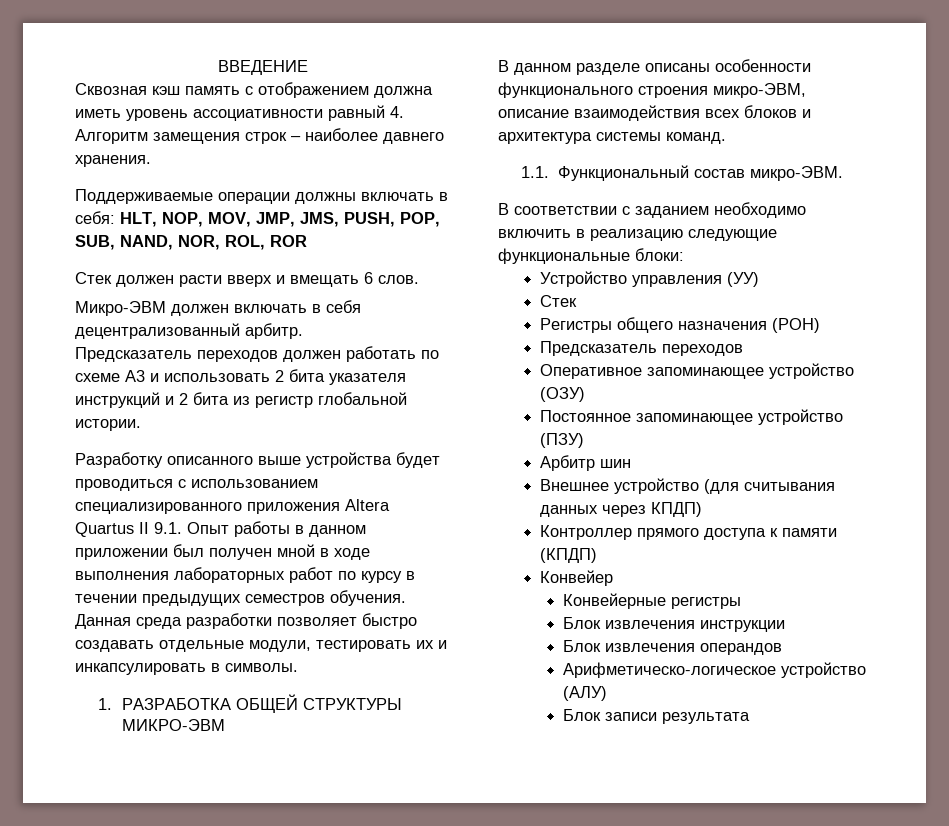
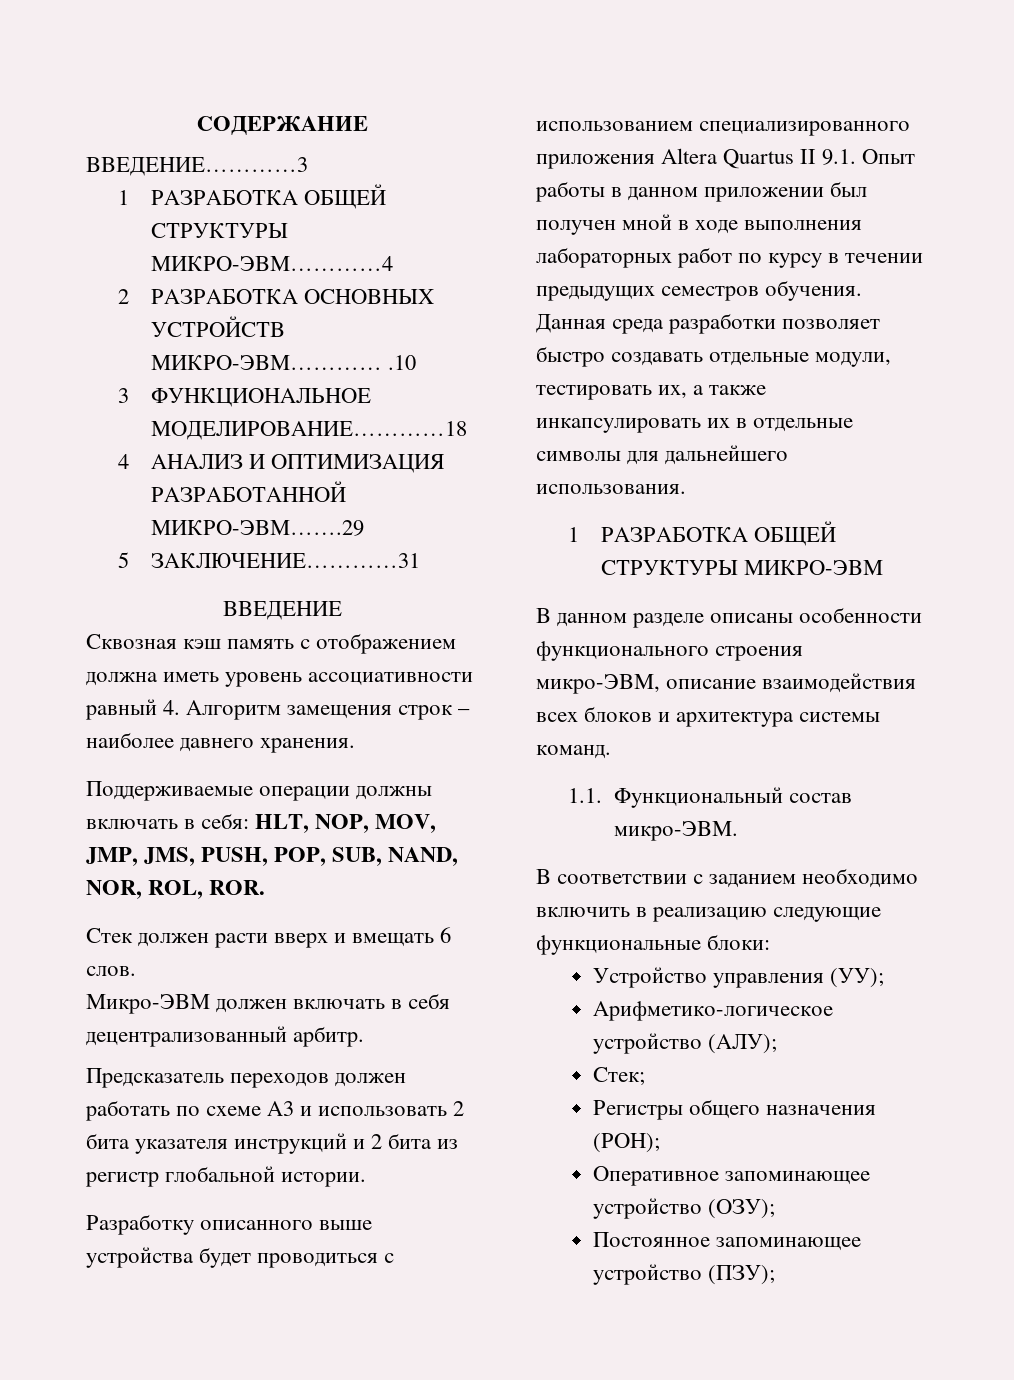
+ СОДЕРЖАНИЕ
+ ВВЕДЕНИЕ…………3
+ 1 РАЗРАБОТКА ОБЩЕЙ СТРУКТУРЫ МИКРО-ЭВМ…………4
+ 2 РАЗРАБОТКА ОСНОВНЫХ УСТРОЙСТВ МИКРО-ЭВМ………… .10
+ 3 ФУНКЦИОНАЛЬНОЕ МОДЕЛИРОВАНИЕ…………18
+ 4 АНАЛИЗ И ОПТИМИЗАЦИЯ РАЗРАБОТАННОЙ МИКРО-ЭВМ…….29
+ 5 ЗАКЛЮЧЕНИЕ…………31
- Поддерживаемые операции должны включать в себя: HLT, NOP, MOV, JMP, JMS, PUSH, POP, SUB, NAND, NOR, ROL, ROR
+ Поддерживаемые операции должны включать в себя: HLT, NOP, MOV, JMP, JMS, PUSH, POP, SUB, NAND, NOR, ROL, ROR.
- Данная среда разработки позволяет быстро создавать отдельные модули, тестировать их и инкапсулировать в символы.
- 1. РАЗРАБОТКА ОБЩЕЙ СТРУКТУРЫ МИКРО-ЭВМ
+ Данная среда разработки позволяет быстро создавать отдельные модули, тестировать их, а также инкапсулировать их в отдельные символы для дальнейшего использования.
+ 1 РАЗРАБОТКА ОБЩЕЙ СТРУКТУРЫ МИКРО-ЭВМ
- Устройство управления (УУ)
- Стек
+ Устройство управления (УУ);
+ Арифметико-логическое устройство (АЛУ);
+ Стек;
- Регистры общего назначения (РОН)
- Предсказатель переходов
+ Регистры общего назначения (РОН);
- Оперативное запоминающее устройство (ОЗУ)
+ Оперативное запоминающее устройство (ОЗУ);
- Постоянное запоминающее устройство (ПЗУ)
- Арбитр шин
- Внешнее устройство (для считывания данных через КПДП)
- Контроллер прямого доступа к памяти (КПДП)
- Конвейер
- Конвейерные регистры
- Блок извлечения инструкции
- Блок извлечения операндов
- Арифметическо-логическое устройство (АЛУ)
- Блок записи результата
+ Постоянное запоминающее устройство (ПЗУ);

